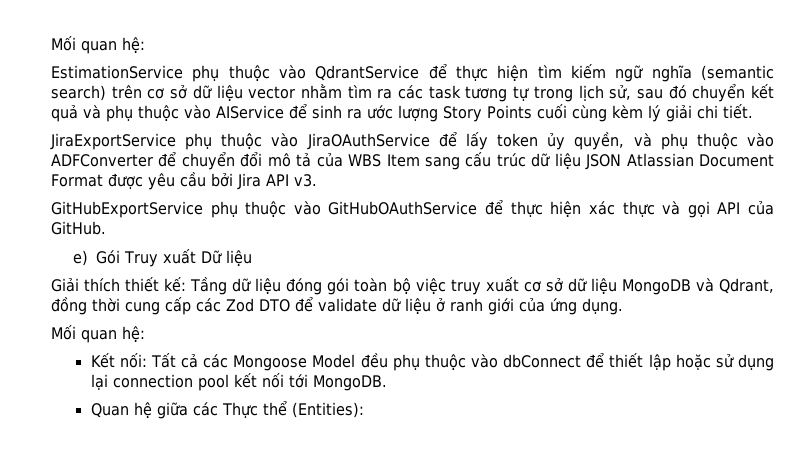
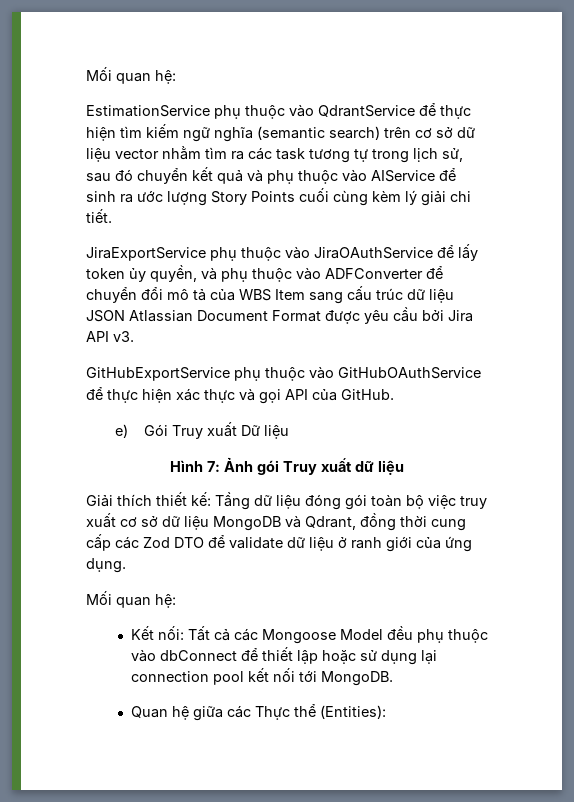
+ Hình 7: Ảnh gói Truy xuất dữ liệu

